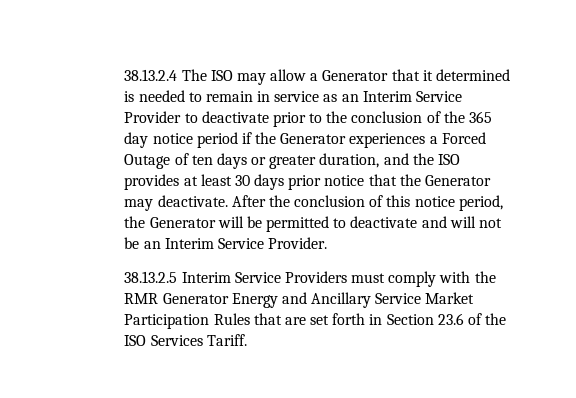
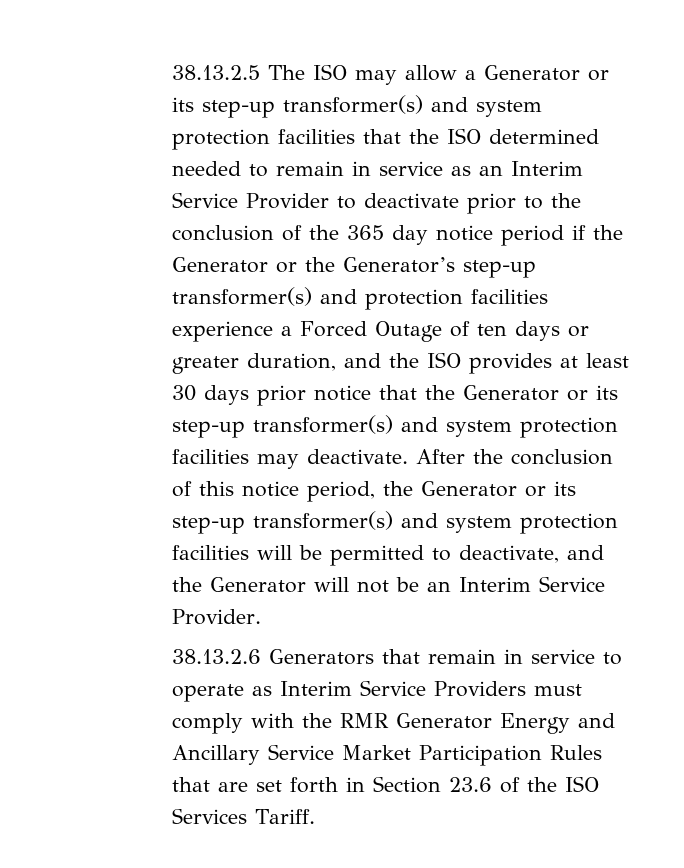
- 38.13.2.4 The ISO may allow a Generator that it determined is needed to remain in service as an Interim Service Provider to deactivate prior to the conclusion of the 365 day notice period if the Generator experiences a Forced Outage of ten days or greater duration, and the ISO provides at least 30 days prior notice that the Generator may deactivate.
+ 38.13.2.5 The ISO may allow a Generator or its step-up transformer(s) and system protection facilities that the ISO determined needed to remain in service as an Interim Service Provider to deactivate prior to the conclusion of the 365 day notice period if the Generator or the Generator’s step-up transformer(s) and protection facilities experience a Forced Outage of ten days or greater duration, and the ISO provides at least 30 days prior notice that the Generator or its step-up transformer(s) and system protection facilities may deactivate.
- After the conclusion of this notice period, the Generator will be permitted to deactivate and will not be an Interim Service Provider.
+ After the conclusion of this notice period, the Generator or its step-up transformer(s) and system protection facilities will be permitted to deactivate, and the Generator will not be an Interim Service Provider.
- 38.13.2.5 Interim Service Providers must comply with the RMR Generator Energy and Ancillary Service Market Participation Rules that are set forth in Section 23.6 of the ISO Services Tariff.
+ 38.13.2.6 Generators that remain in service to operate as Interim Service Providers must comply with the RMR Generator Energy and Ancillary Service Market Participation Rules that are set forth in Section 23.6 of the ISO Services Tariff.

